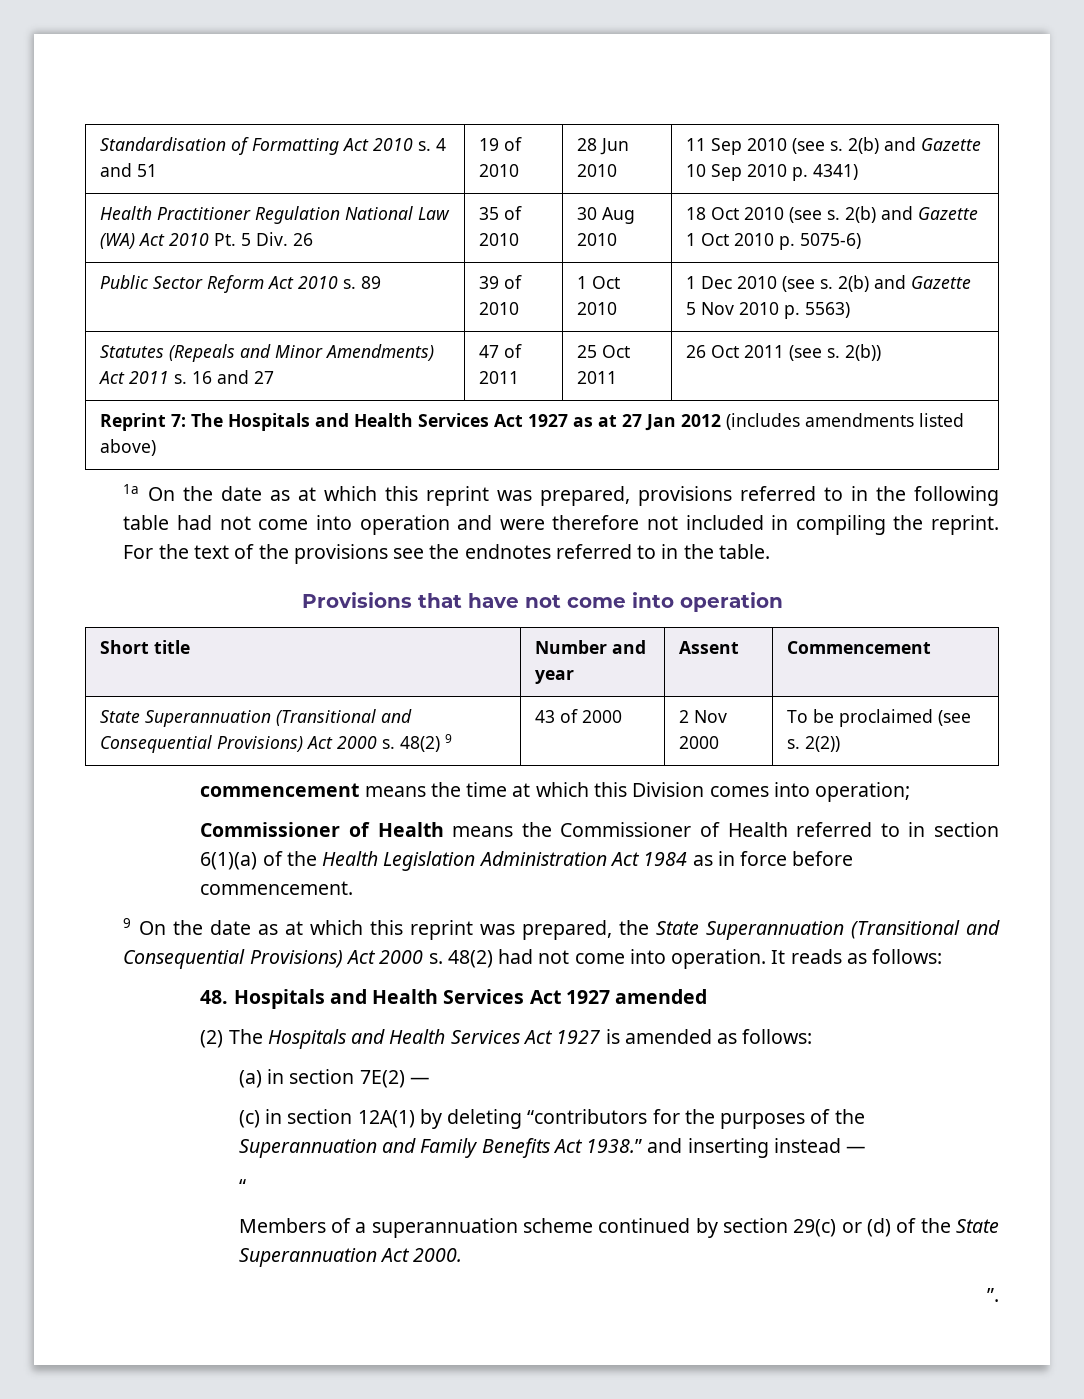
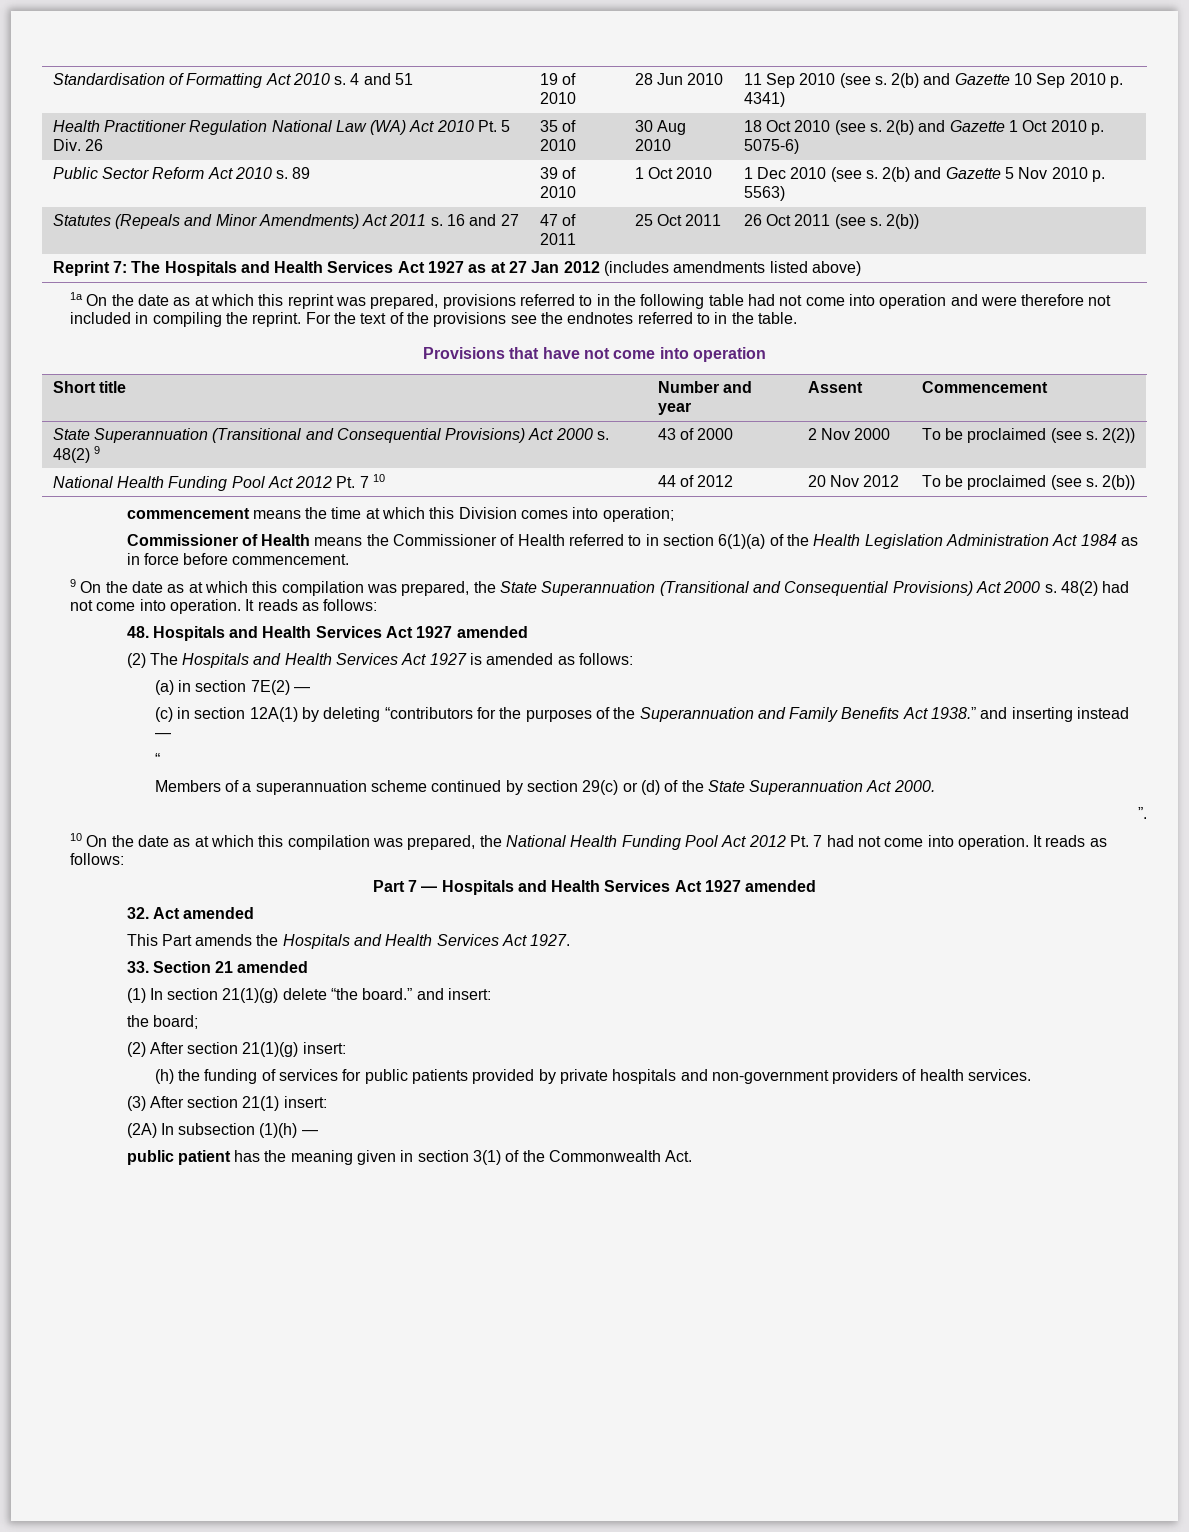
+ National Health Funding Pool Act 2012 Pt. 7 10 | 44 of 2012 | 20 Nov 2012 | To be proclaimed (see s. 2(b))
- 9 On the date as at which this reprint was prepared, the State Superannuation (Transitional and Consequential Provisions) Act 2000 s.
+ 9 On the date as at which this compilation was prepared, the State Superannuation (Transitional and Consequential Provisions) Act 2000 s.
+ 10 On the date as at which this compilation was prepared, the National Health Funding Pool Act 2012 Pt. 7 had not come into operation. It reads as follows:
+ Part 7 — Hospitals and Health Services Act 1927 amended
+ 32. Act amended
+ This Part amends the Hospitals and Health Services Act 1927.
+ 33. Section 21 amended
+ (1) In section 21(1)(g) delete “the board.” and insert:
+ the board;
+ (2) After section 21(1)(g) insert:
+ (h) the funding of services for public patients provided by private hospitals and non-government providers of health services.
+ (3) After section 21(1) insert:
+ (2A) In subsection (1)(h) —
+ public patient has the meaning given in section 3(1) of the Commonwealth Act.

